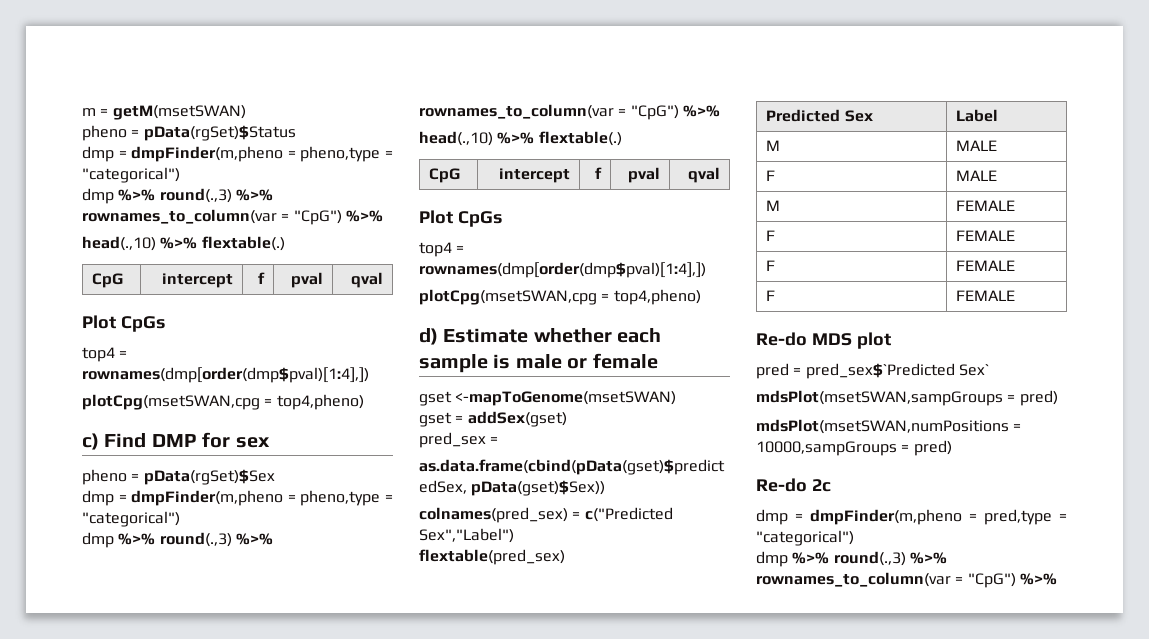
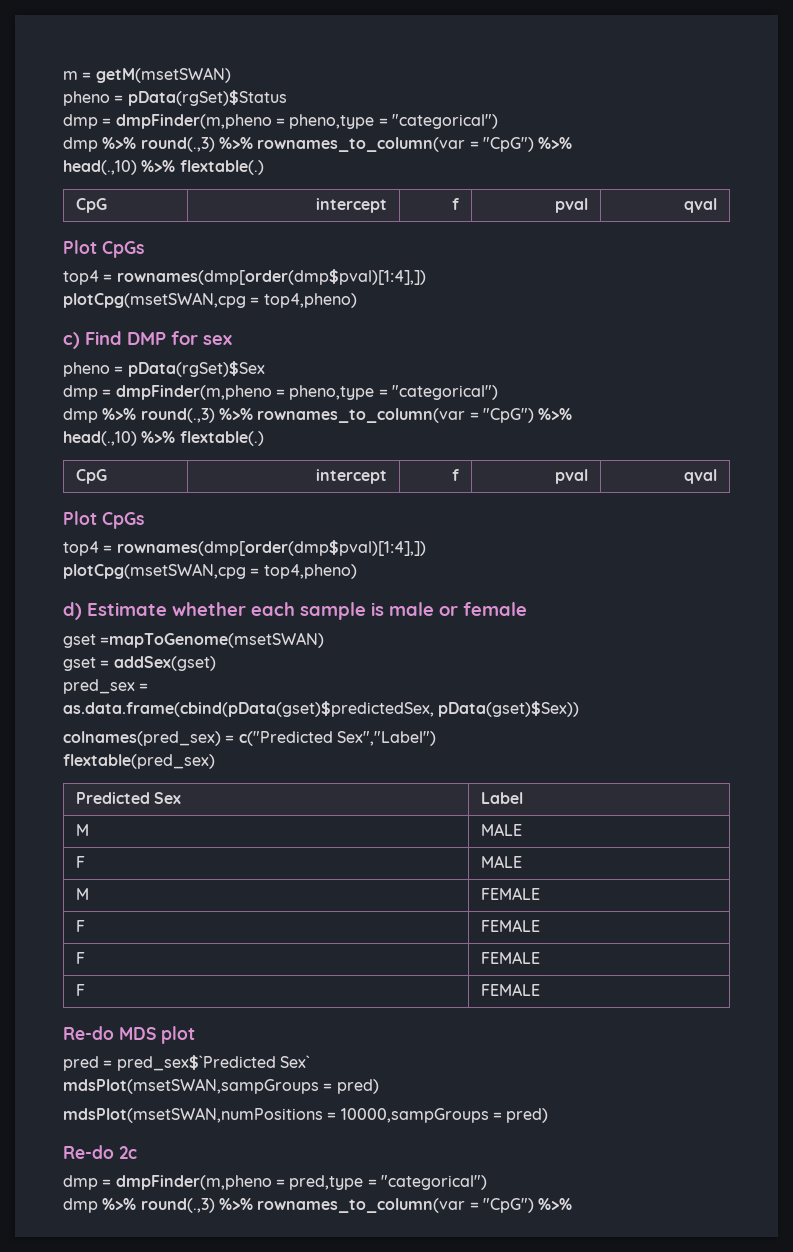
- gset <-mapToGenome(msetSWAN)
+ gset =mapToGenome(msetSWAN)

